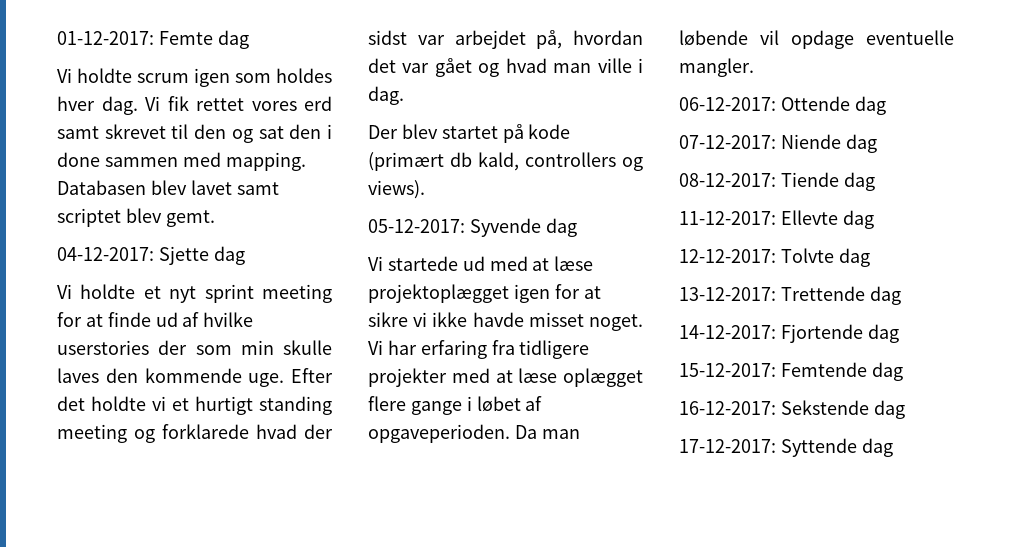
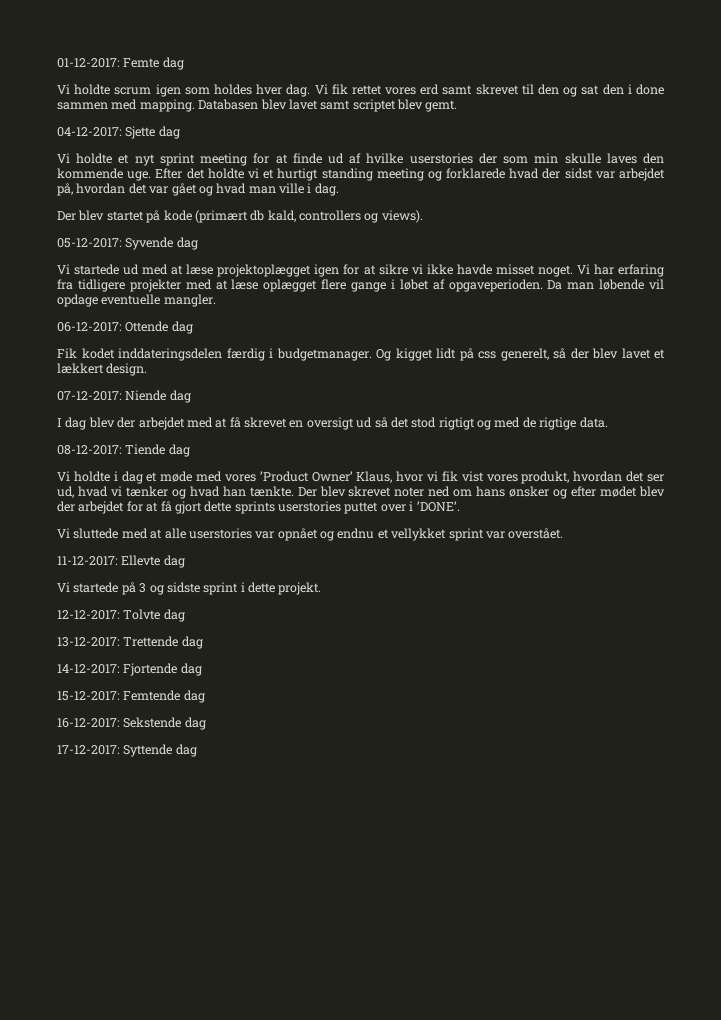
+ Fik kodet inddateringsdelen færdig i budgetmanager. Og kigget lidt på css generelt, så der blev lavet et lækkert design.
  07-12-2017: Niende dag
+ I dag blev der arbejdet med at få skrevet en oversigt ud så det stod rigtigt og med de rigtige data.
  08-12-2017: Tiende dag
+ Vi holdte i dag et møde med vores ’Product Owner’ Klaus, hvor vi fik vist vores produkt, hvordan det ser ud, hvad vi tænker og hvad han tænkte. Der blev skrevet noter ned om hans ønsker og efter mødet blev der arbejdet for at få gjort dette sprints userstories puttet over i ’DONE’.
+ Vi sluttede med at alle userstories var opnået og endnu et vellykket sprint var overstået.
  11-12-2017: Ellevte dag
+ Vi startede på 3 og sidste sprint i dette projekt.

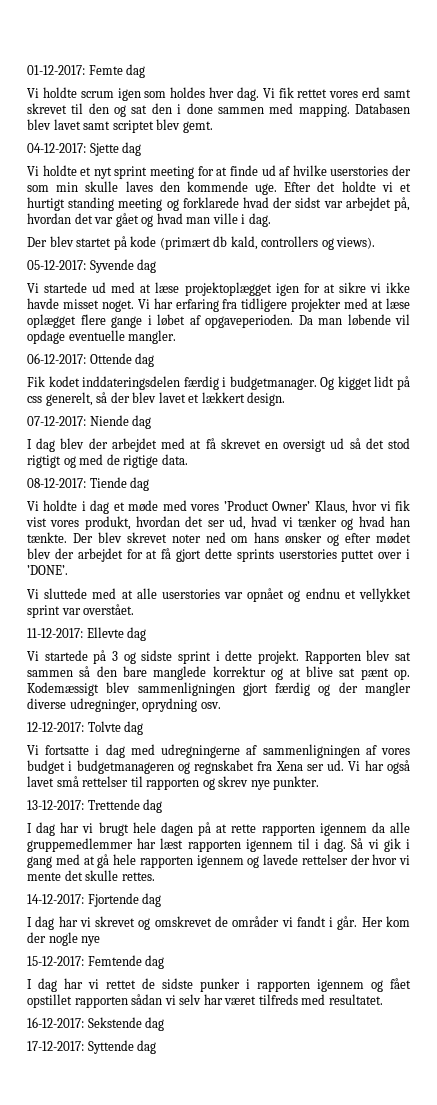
- Vi startede på 3 og sidste sprint i dette projekt.
+ Vi startede på 3 og sidste sprint i dette projekt. Rapporten blev sat sammen så den bare manglede korrektur og at blive sat pænt op. Kodemæssigt blev sammenligningen gjort færdig og der mangler diverse udregninger, oprydning osv.
  12-12-2017: Tolvte dag
+ Vi fortsatte i dag med udregningerne af sammenligningen af vores budget i budgetmanageren og regnskabet fra Xena ser ud. Vi har også lavet små rettelser til rapporten og skrev nye punkter.
  13-12-2017: Trettende dag
+ I dag har vi brugt hele dagen på at rette rapporten igennem da alle gruppemedlemmer har læst rapporten igennem til i dag. Så vi gik i gang med at gå hele rapporten igennem og lavede rettelser der hvor vi mente det skulle rettes.
  14-12-2017: Fjortende dag
+ I dag har vi skrevet og omskrevet de områder vi fandt i går. Her kom der nogle nye
  15-12-2017: Femtende dag
+ I dag har vi rettet de sidste punker i rapporten igennem og fået opstillet rapporten sådan vi selv har været tilfreds med resultatet.

